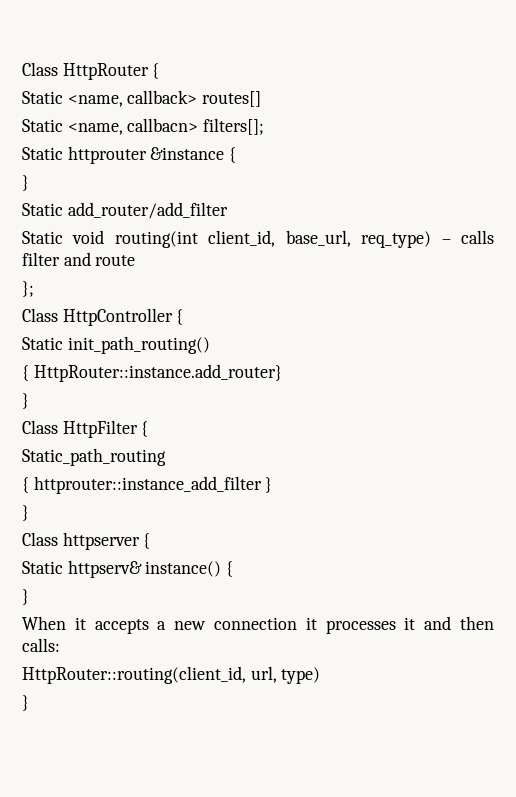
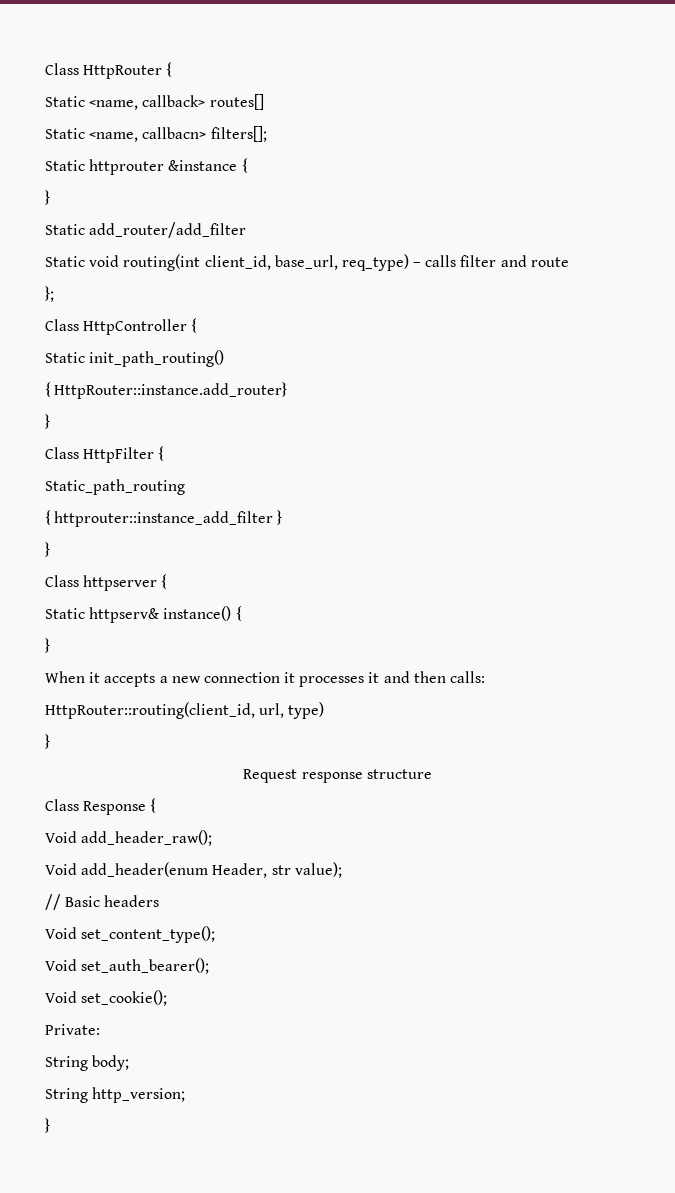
+ Request response structure
+ Class Response {
+ Void add_header_raw();
+ Void add_header(enum Header, str value);
+ // Basic headers
+ Void set_content_type();
+ Void set_auth_bearer();
+ Void set_cookie();
+ Private:
+ String body;
+ String http_version;
+ }

